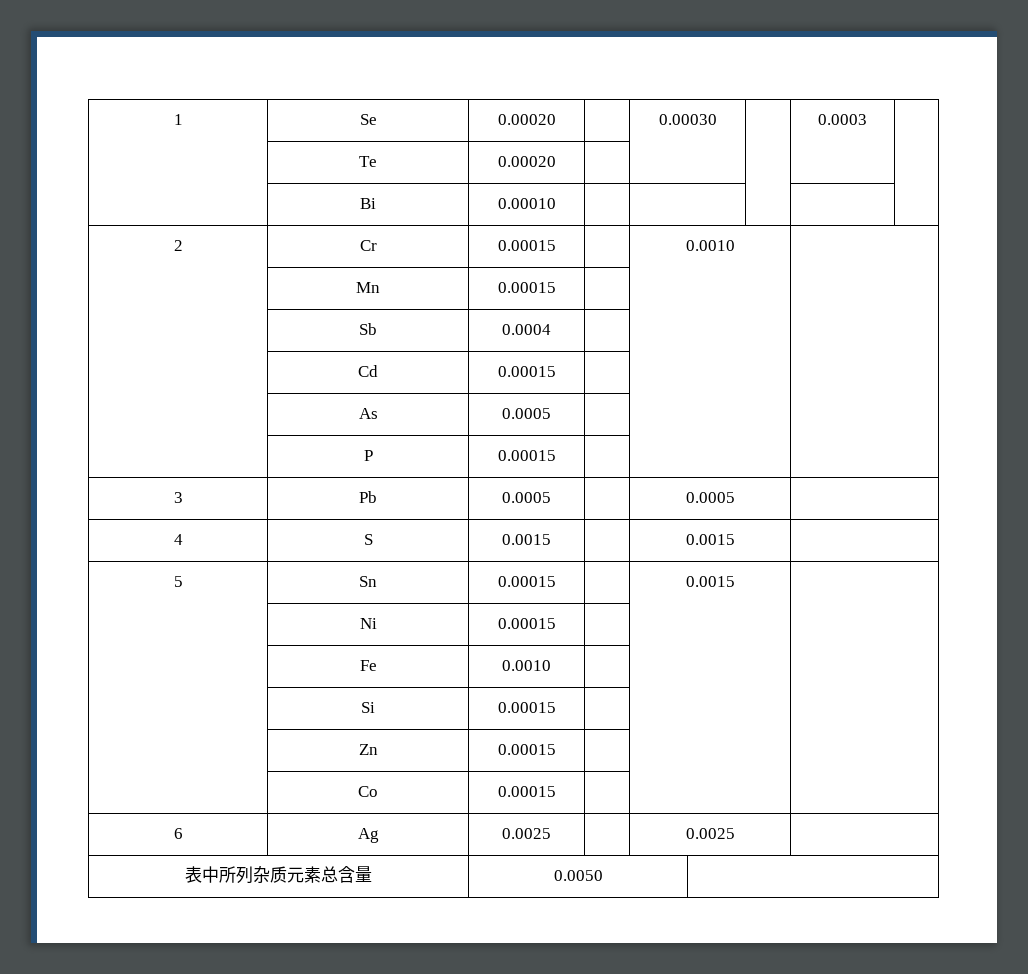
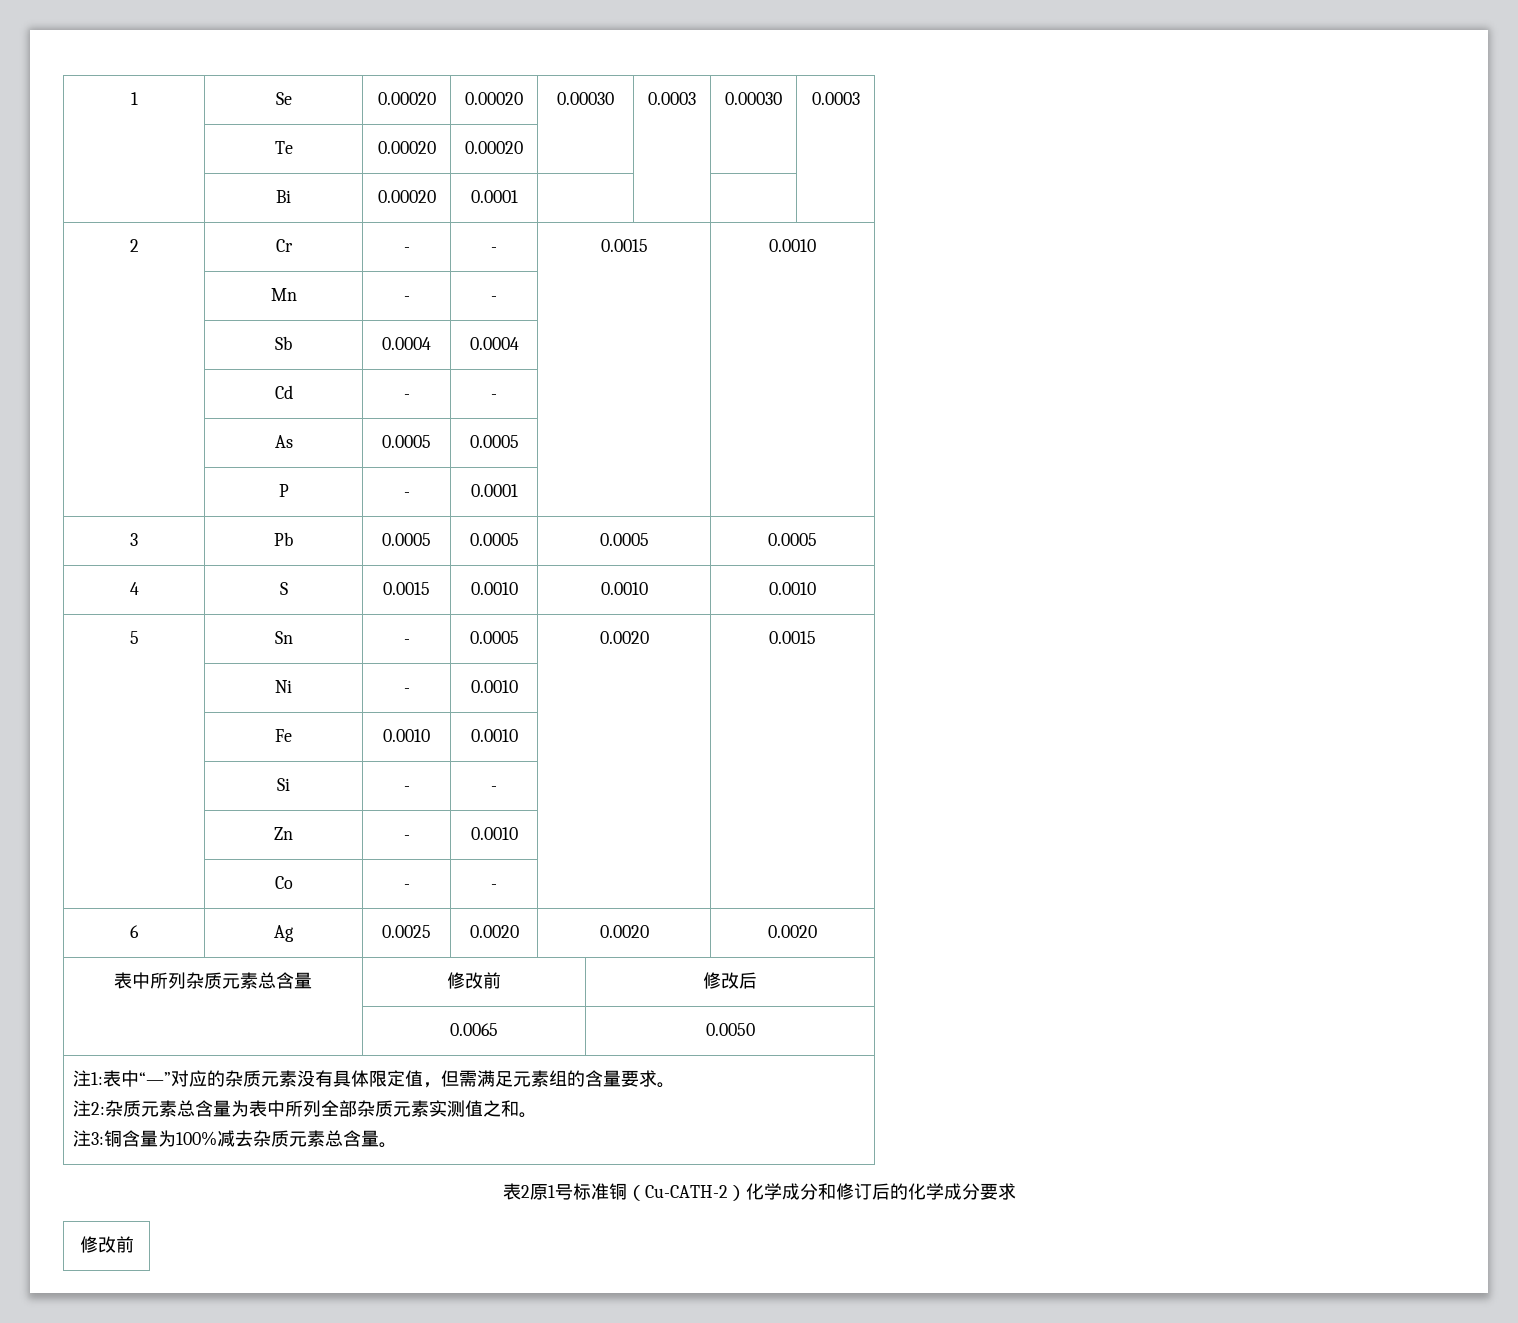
- 1 | Se | 0.00020 | | 0.00030 | | 0.0003 |
+ 1 | Se | 0.00020 | 0.00020 | 0.00030 | 0.0003 | 0.00030 | 0.0003
- | Te | 0.00020 | | | | |
+ | Te | 0.00020 | 0.00020 | | | |
- | Bi | 0.00010 | | | | |
+ | Bi | 0.00020 | 0.0001 | | | |
- 2 | Cr | 0.00015 | | 0.0010 |
+ 2 | Cr | - | - | 0.0015 | 0.0010
- | Mn | 0.00015 | | |
+ | Mn | - | - | |
- | Sb | 0.0004 | | |
+ | Sb | 0.0004 | 0.0004 | |
- | Cd | 0.00015 | | |
+ | Cd | - | - | |
- | As | 0.0005 | | |
+ | As | 0.0005 | 0.0005 | |
- | P | 0.00015 | | |
+ | P | - | 0.0001 | |
- 3 | Pb | 0.0005 | | 0.0005 |
+ 3 | Pb | 0.0005 | 0.0005 | 0.0005 | 0.0005
- 4 | S | 0.0015 | | 0.0015 |
+ 4 | S | 0.0015 | 0.0010 | 0.0010 | 0.0010
- 5 | Sn | 0.00015 | | 0.0015 |
+ 5 | Sn | - | 0.0005 | 0.0020 | 0.0015
- | Ni | 0.00015 | | |
+ | Ni | - | 0.0010 | |
- | Fe | 0.0010 | | |
+ | Fe | 0.0010 | 0.0010 | |
- | Si | 0.00015 | | |
+ | Si | - | - | |
- | Zn | 0.00015 | | |
+ | Zn | - | 0.0010 | |
- | Co | 0.00015 | | |
+ | Co | - | - | |
- 6 | Ag | 0.0025 | | 0.0025 |
+ 6 | Ag | 0.0025 | 0.0020 | 0.0020 | 0.0020
- 表中所列杂质元素总含量 | 0.0050 |
+ 表中所列杂质元素总含量 | 修改前 | 修改后
+ | 0.0065 | 0.0050
+ 注1:表中“—”对应的杂质元素没有具体限定值，但需满足元素组的含量要求。
+ 注2:杂质元素总含量为表中所列全部杂质元素实测值之和。
+ 注3:铜含量为100%减去杂质元素总含量。
+ 表2原1号标准铜（Cu-CATH-2）化学成分和修订后的化学成分要求
+ 修改前

